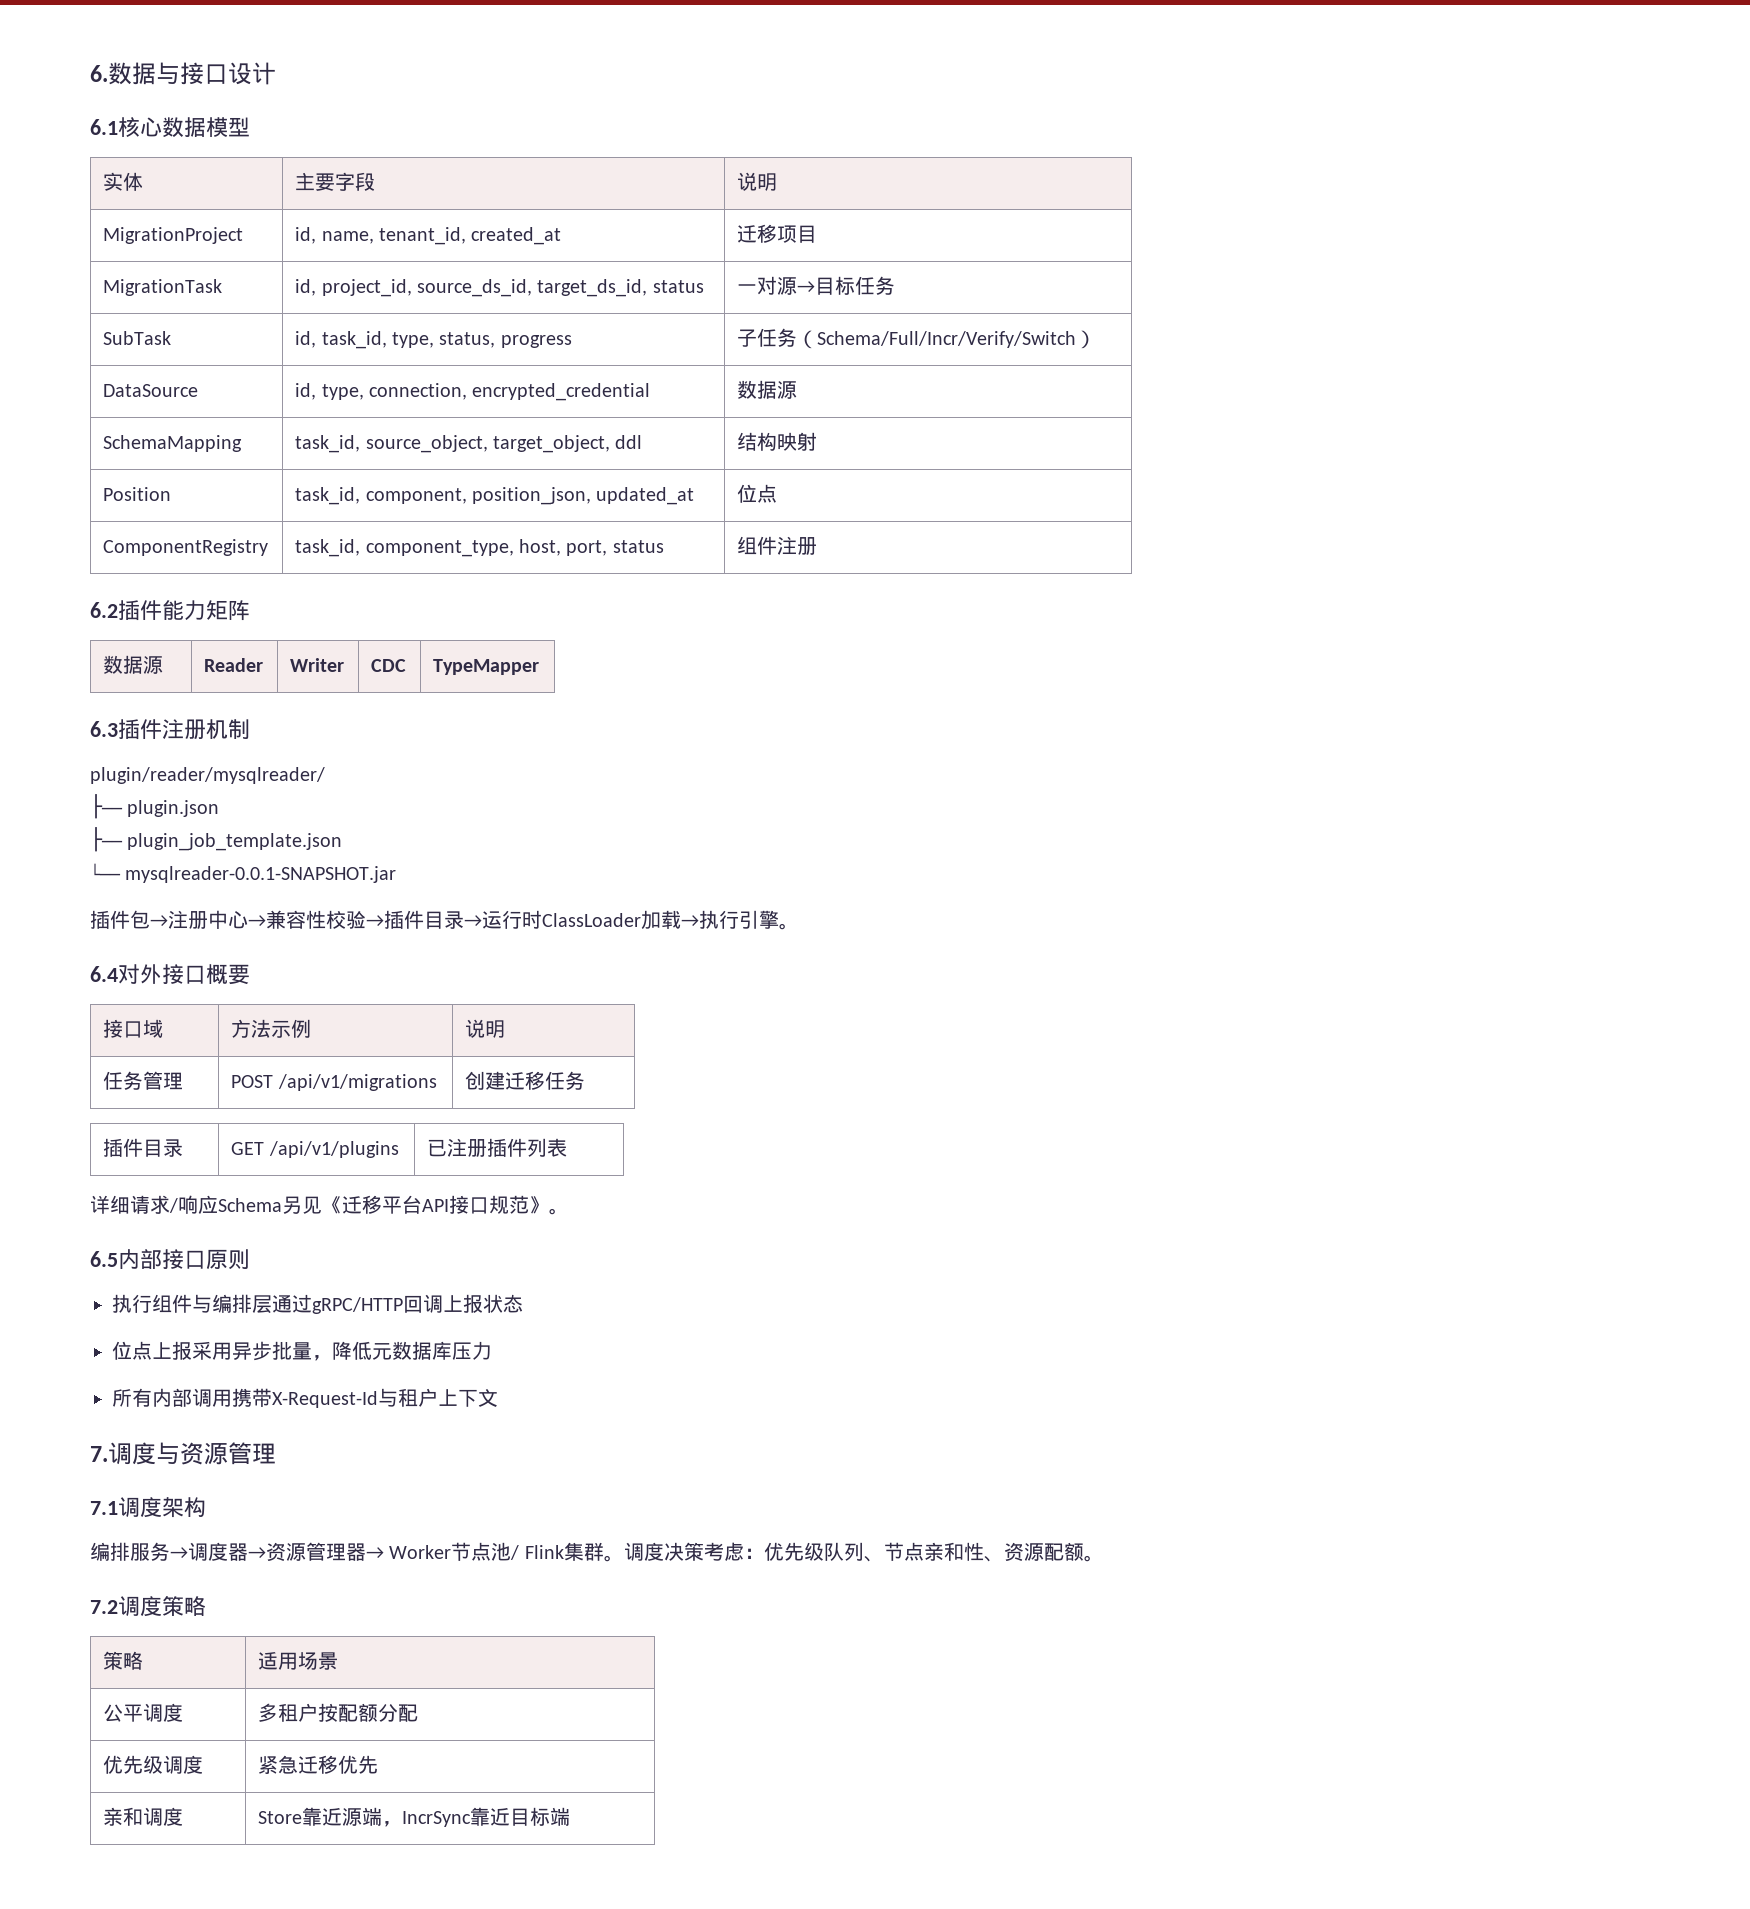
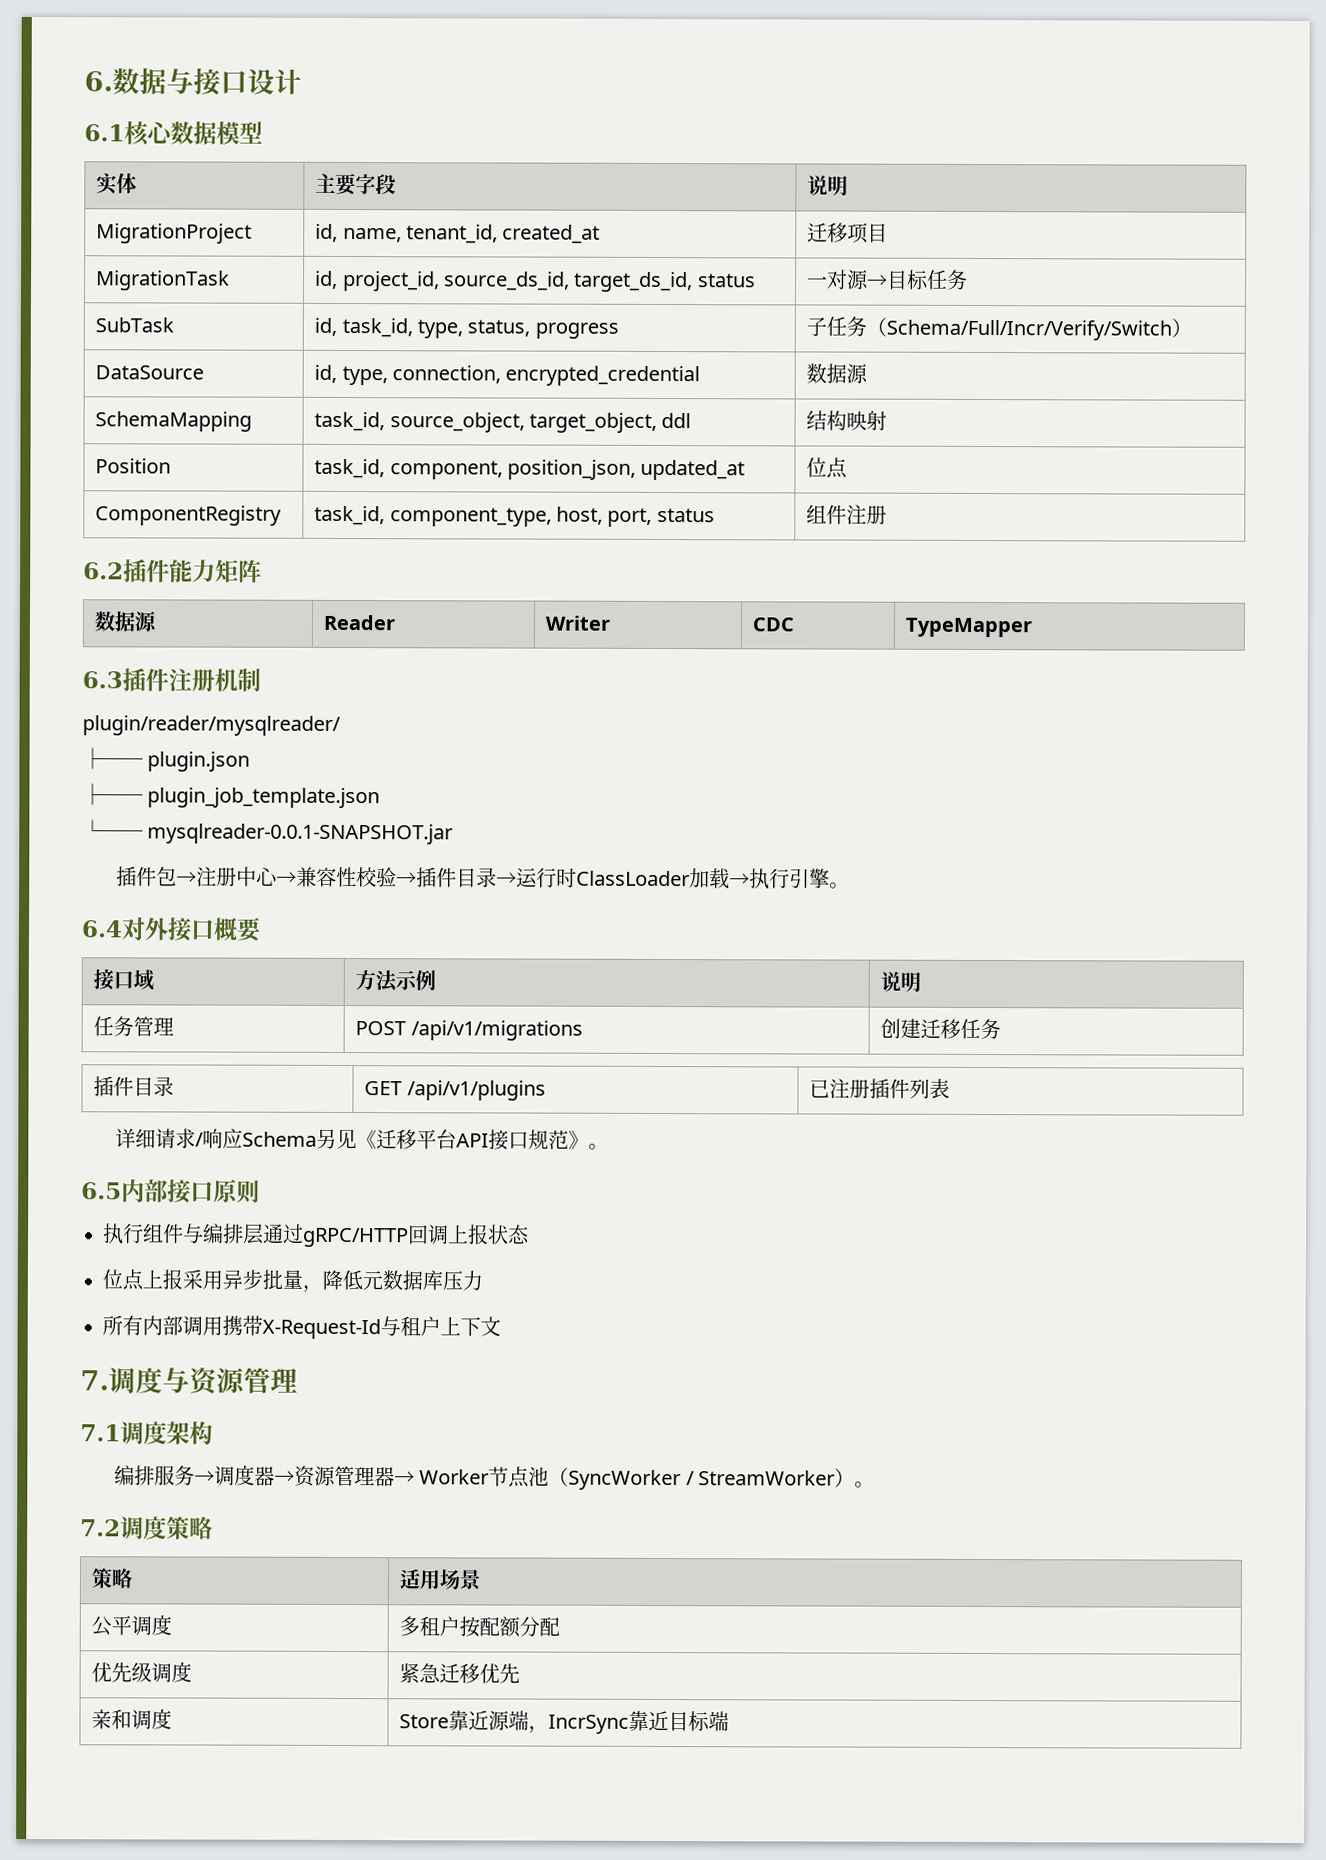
- 编排服务→调度器→资源管理器→ Worker节点池/ Flink集群。调度决策考虑：优先级队列、节点亲和性、资源配额。
+ 编排服务→调度器→资源管理器→ Worker节点池（SyncWorker / StreamWorker）。

